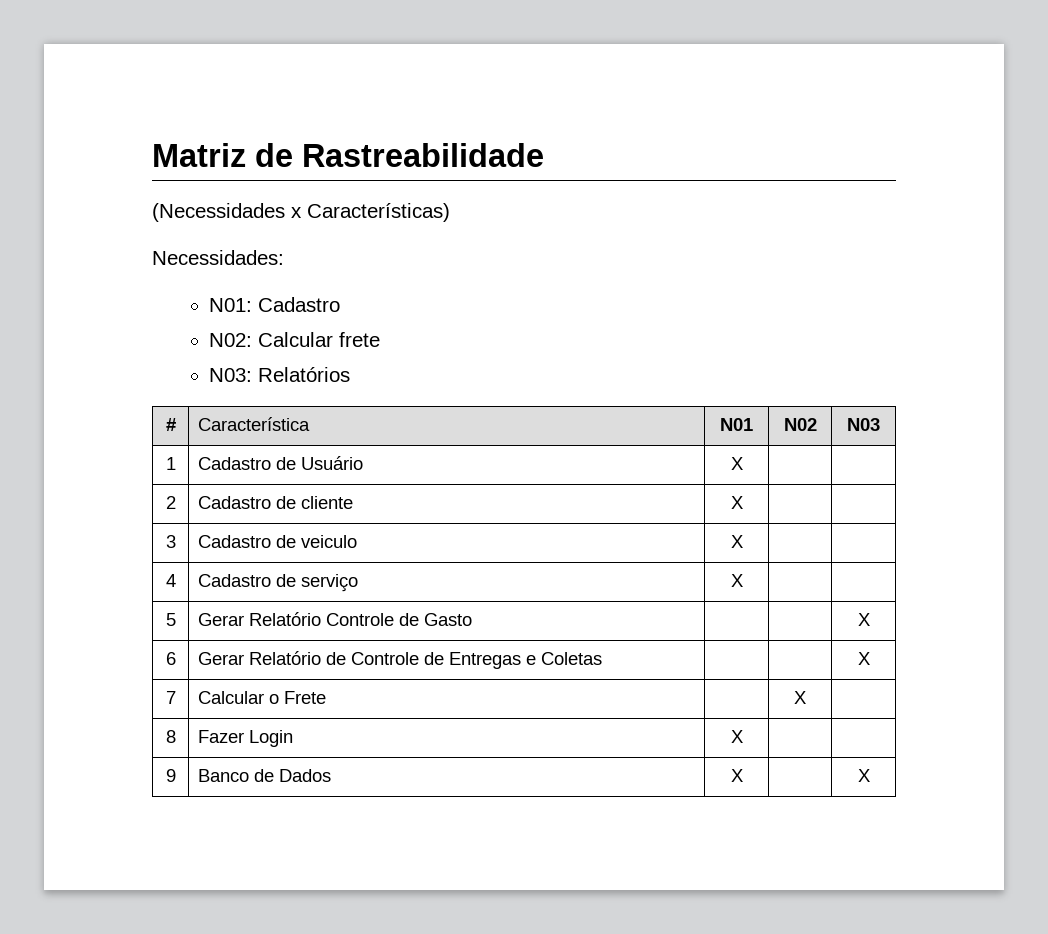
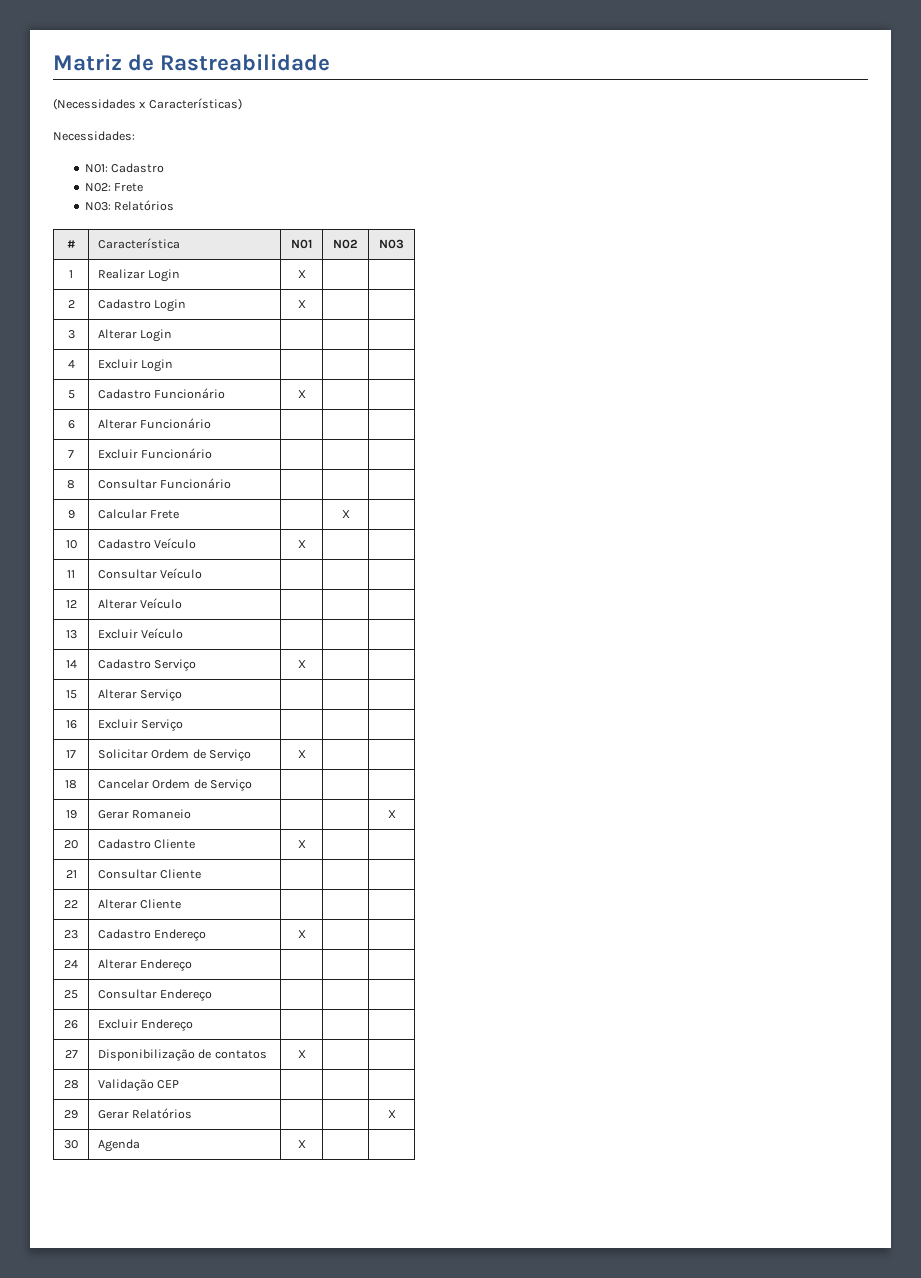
- N02: Calcular frete
+ N02: Frete
- 1 | Cadastro de Usuário | X | |
+ 1 | Realizar Login | X | |
- 2 | Cadastro de cliente | X | |
+ 2 | Cadastro Login | X | |
- 3 | Cadastro de veiculo | X | |
- 4 | Cadastro de serviço | X | |
- 5 | Gerar Relatório Controle de Gasto | | | X
- 6 | Gerar Relatório de Controle de Entregas e Coletas | | | X
- 7 | Calcular o Frete | | X |
+ 3 | Alterar Login | | |
+ 4 | Excluir Login | | |
+ 5 | Cadastro Funcionário | X | |
+ 6 | Alterar Funcionário | | |
+ 7 | Excluir Funcionário | | |
+ 8 | Consultar Funcionário | | |
+ 9 | Calcular Frete | | X |
- 8 | Fazer Login | X | |
- 9 | Banco de Dados | X | | X
+ 10 | Cadastro Veículo | X | |
+ 11 | Consultar Veículo | | |
+ 12 | Alterar Veículo | | |
+ 13 | Excluir Veículo | | |
+ 14 | Cadastro Serviço | X | |
+ 15 | Alterar Serviço | | |
+ 16 | Excluir Serviço | | |
+ 17 | Solicitar Ordem de Serviço | X | |
+ 18 | Cancelar Ordem de Serviço | | |
+ 19 | Gerar Romaneio | | | X
+ 20 | Cadastro Cliente | X | |
+ 21 | Consultar Cliente | | |
+ 22 | Alterar Cliente | | |
+ 23 | Cadastro Endereço | X | |
+ 24 | Alterar Endereço | | |
+ 25 | Consultar Endereço | | |
+ 26 | Excluir Endereço | | |
+ 27 | Disponibilização de contatos | X | |
+ 28 | Validação CEP | | |
+ 29 | Gerar Relatórios | | | X
+ 30 | Agenda | X | |

